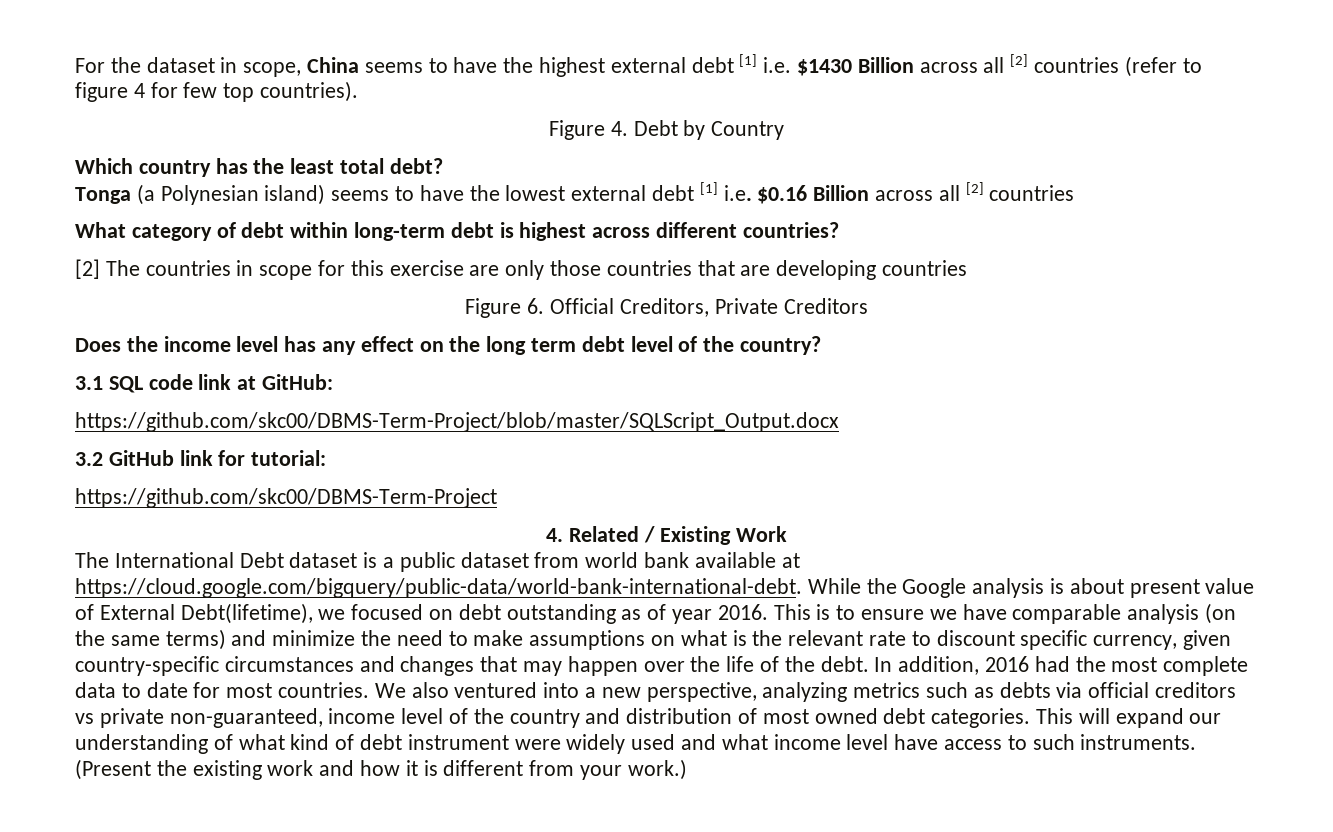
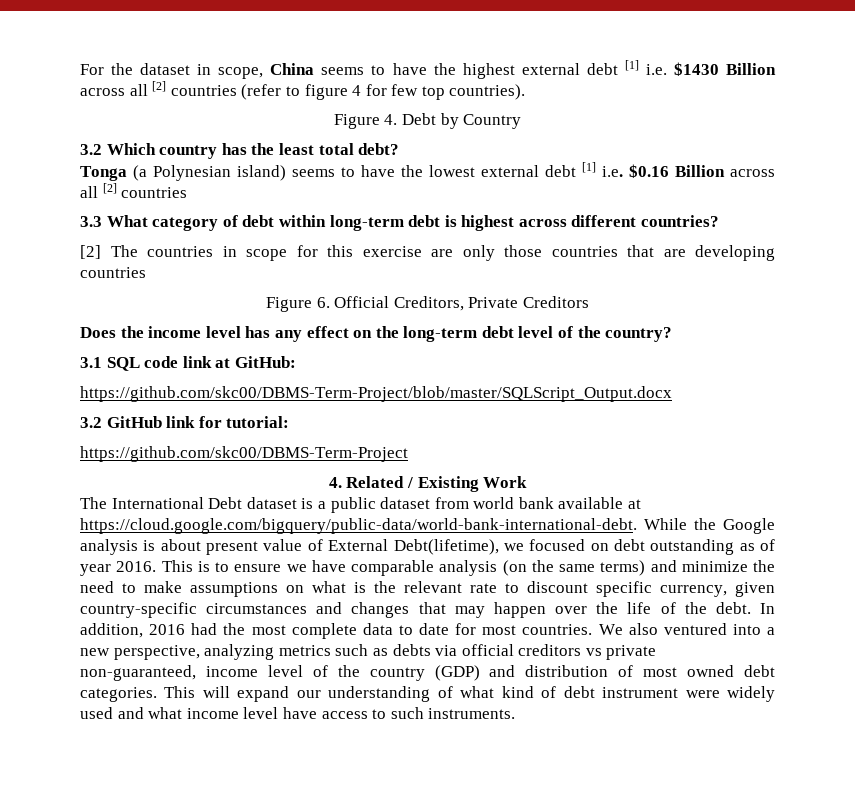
- Which country has the least total debt?
+ 3.2 Which country has the least total debt?
- What category of debt within long-term debt is highest across different countries?
+ 3.3 What category of debt within long-term debt is highest across different countries?
- Does the income level has any effect on the long term debt level of the country?
+ Does the income level has any effect on the long-term debt level of the country?
- We also ventured into a new perspective, analyzing metrics such as debts via official creditors vs private non-guaranteed, income level of the country and distribution of most owned debt categories.
+ We also ventured into a new perspective, analyzing metrics such as debts via official creditors vs private non-guaranteed, income level of the country (GDP) and distribution of most owned debt categories.
- (Present the existing work and how it is different from your work.)

